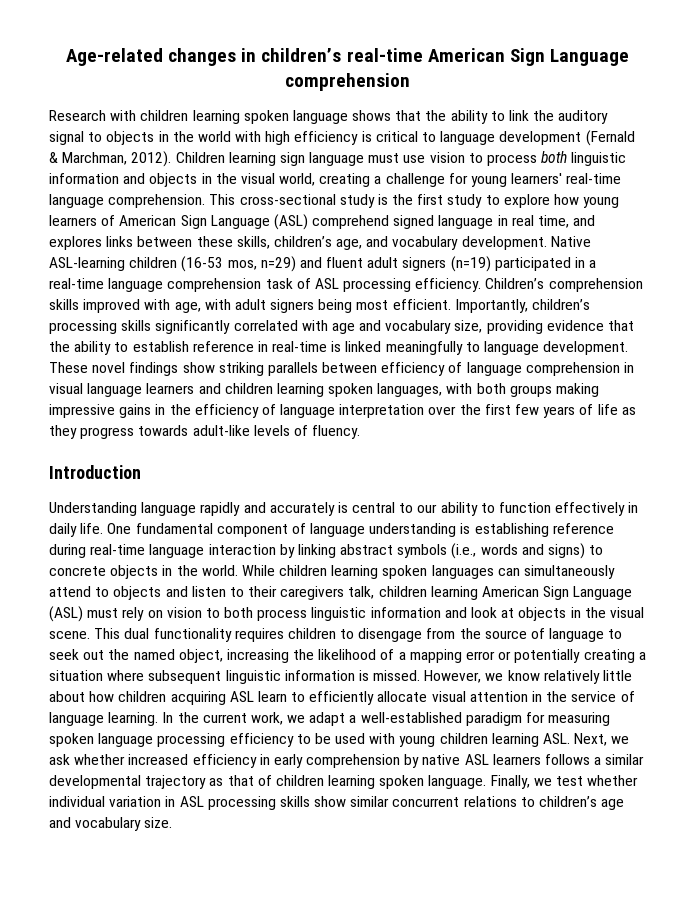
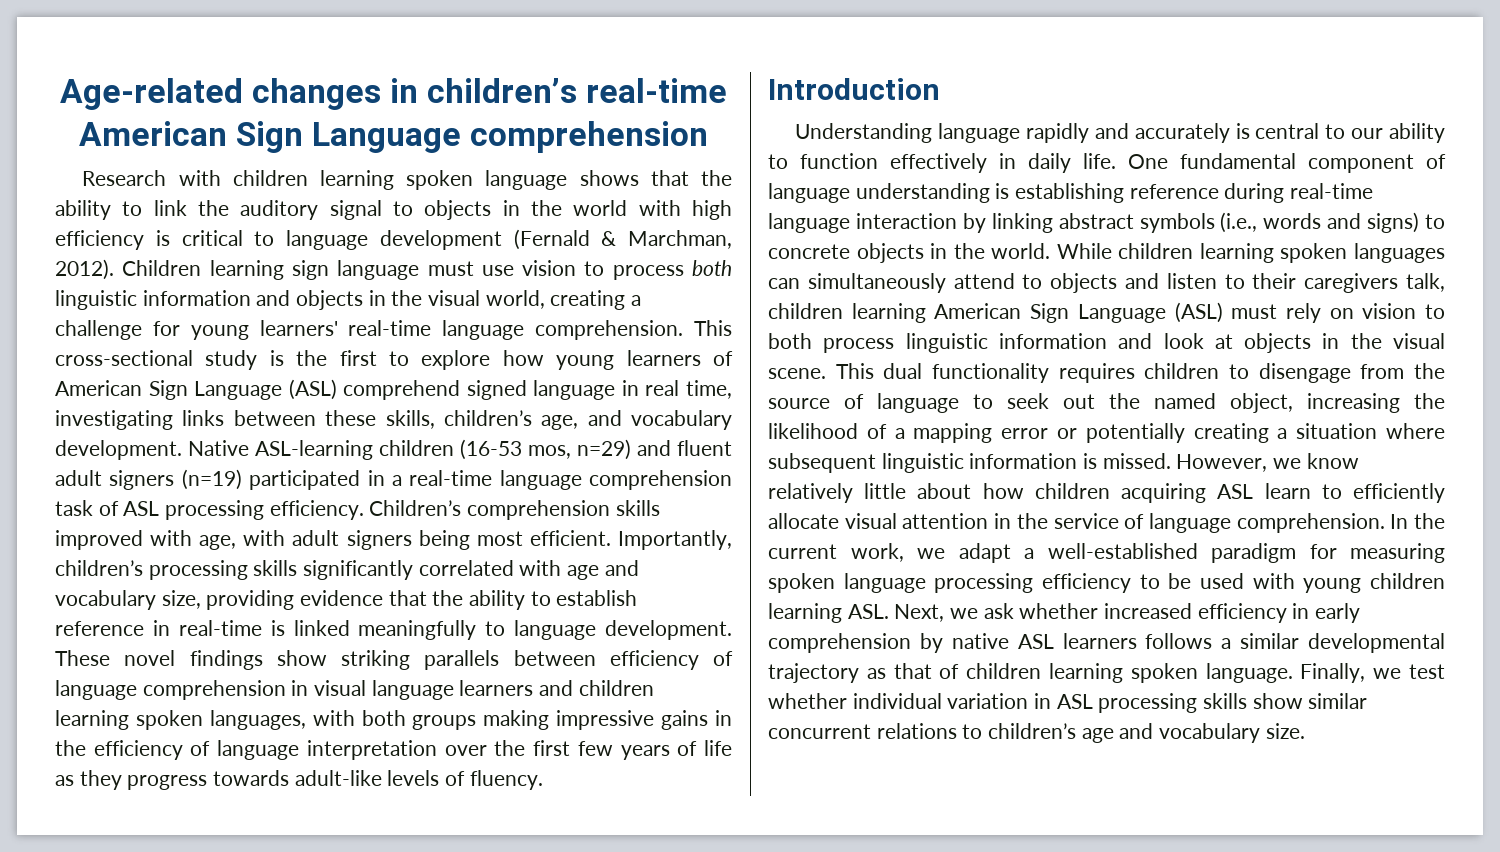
- This cross-sectional study is the first study to explore how young learners of American Sign Language (ASL) comprehend signed language in real time, and explores links between these skills, children’s age, and vocabulary development.
+ This cross-sectional study is the first to explore how young learners of American Sign Language (ASL) comprehend signed language in real time, investigating links between these skills, children’s age, and vocabulary development.
- However, we know relatively little about how children acquiring ASL learn to efficiently allocate visual attention in the service of language learning.
+ However, we know relatively little about how children acquiring ASL learn to efficiently allocate visual attention in the service of language comprehension.

